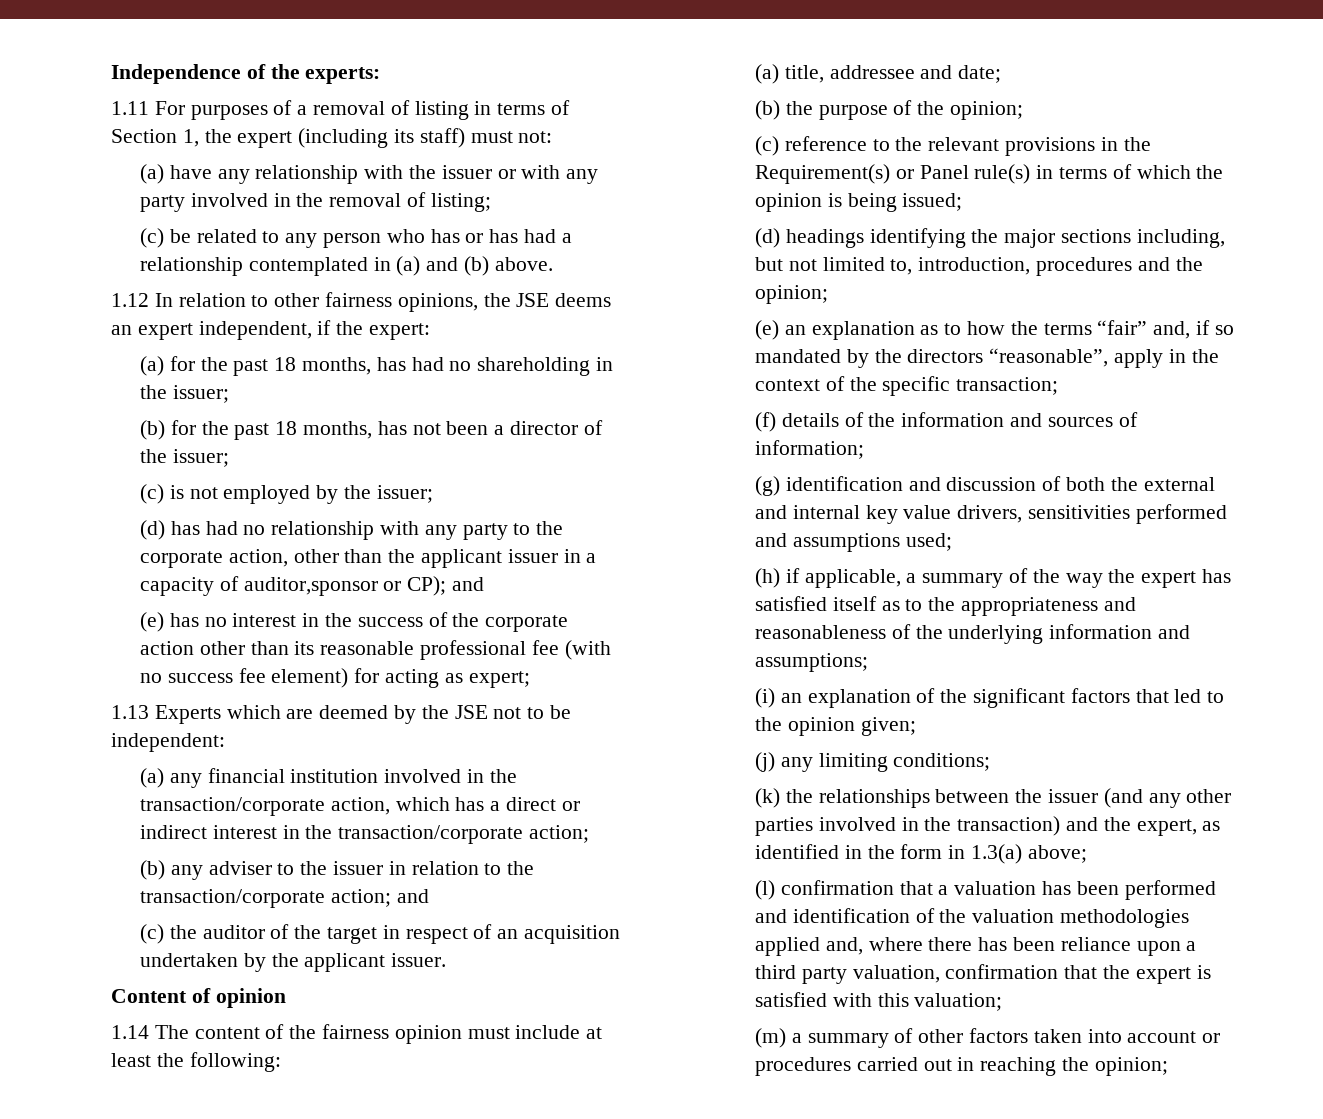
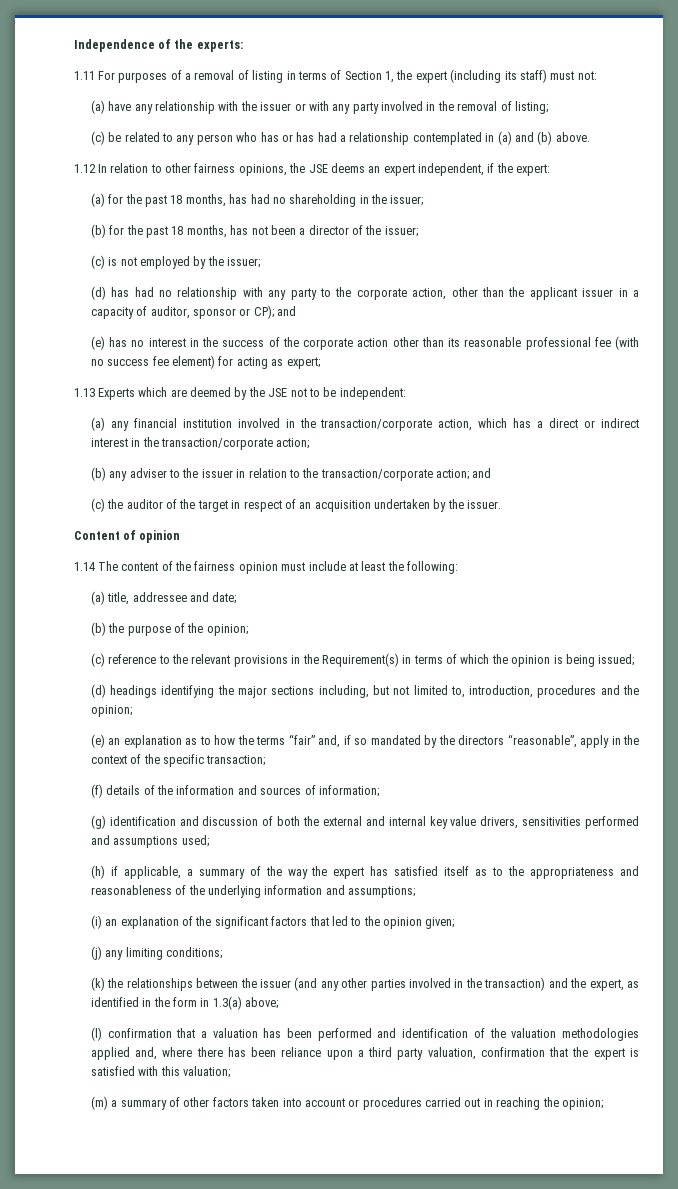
- (d) has had no relationship with any party to the corporate action, other than the applicant issuer in a capacity of auditor,sponsor or CP); and
+ (d) has had no relationship with any party to the corporate action, other than the applicant issuer in a capacity of auditor, sponsor or CP); and
- (c) the auditor of the target in respect of an acquisition undertaken by the applicant issuer.
+ (c) the auditor of the target in respect of an acquisition undertaken by the issuer.
- (c) reference to the relevant provisions in the Requirement(s) or Panel rule(s) in terms of which the opinion is being issued;
+ (c) reference to the relevant provisions in the Requirement(s) in terms of which the opinion is being issued;

